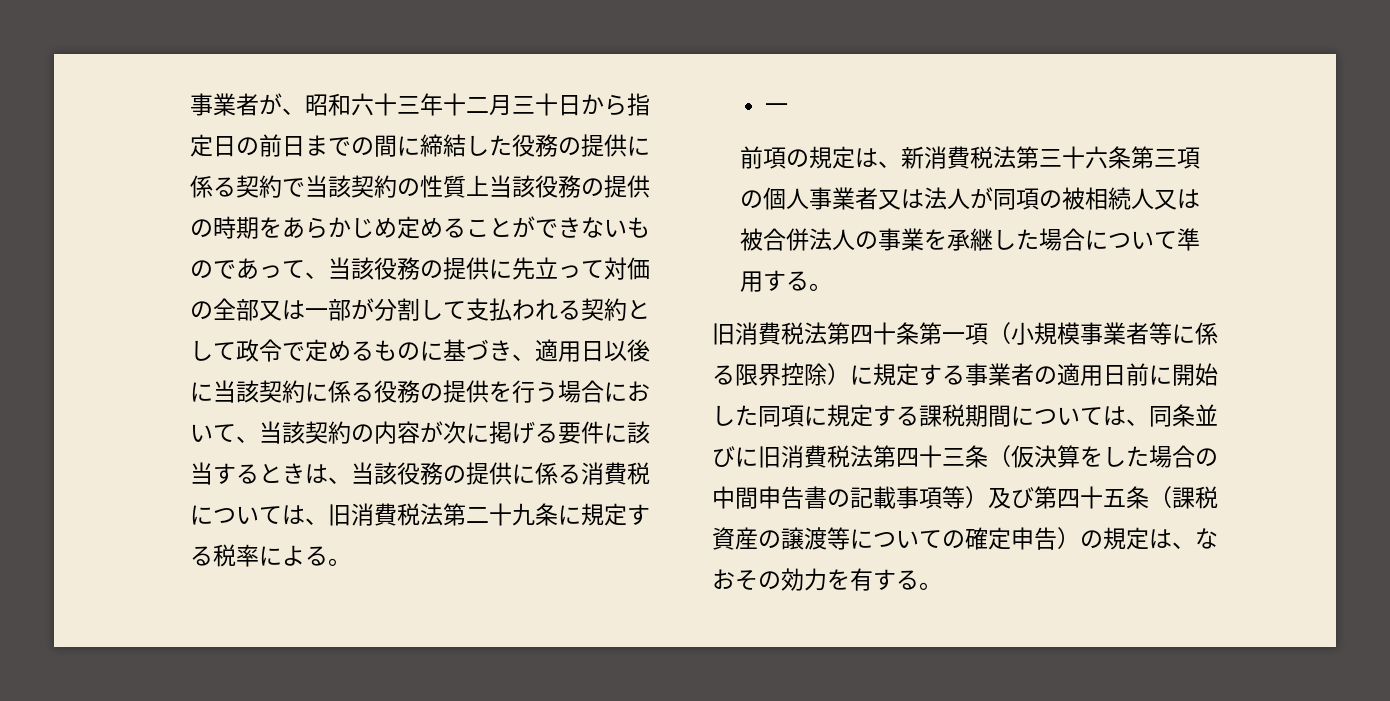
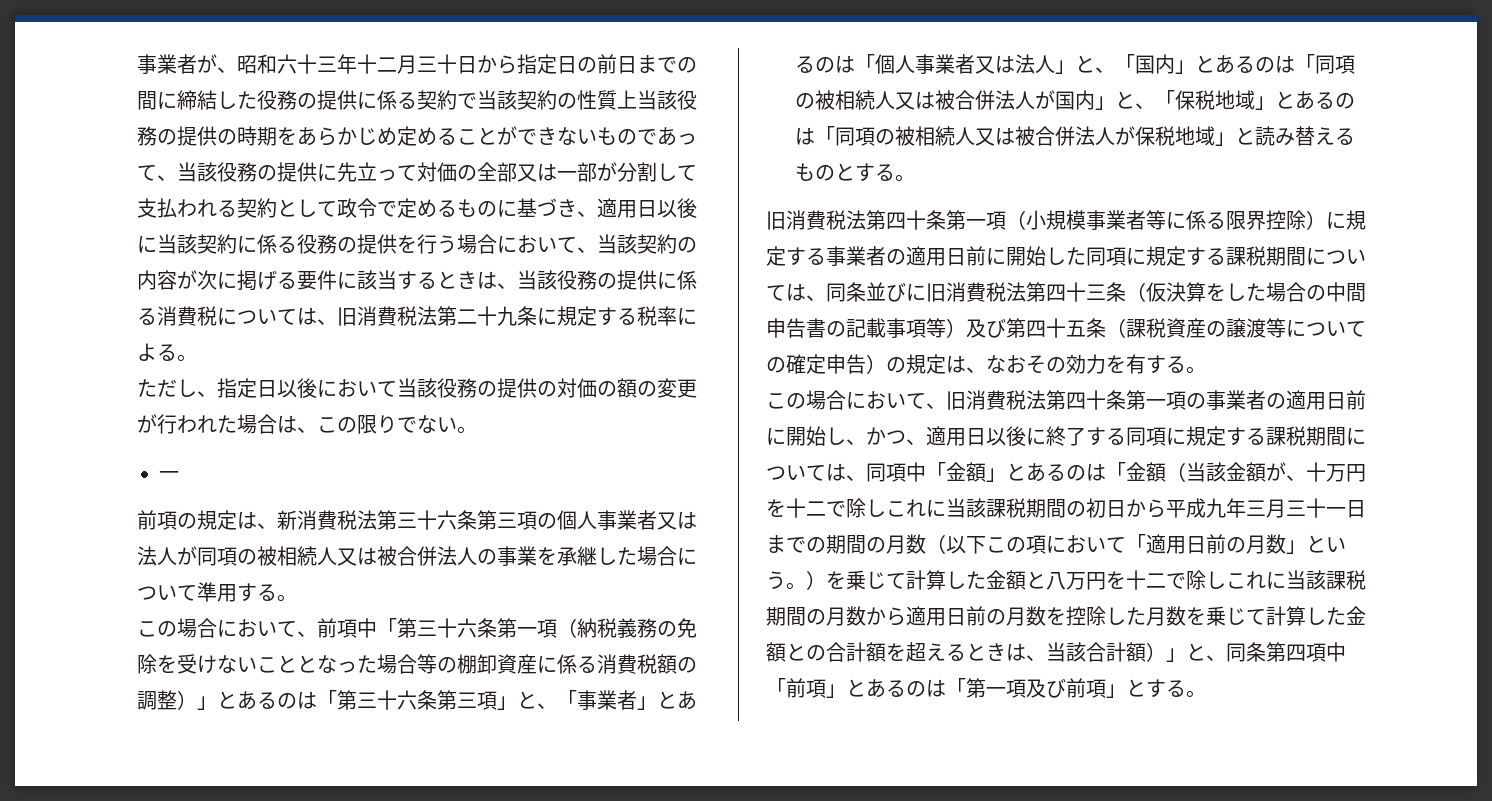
+ ただし、指定日以後において当該役務の提供の対価の額の変更が行われた場合は、この限りでない。
+ この場合において、前項中「第三十六条第一項（納税義務の免除を受けないこととなった場合等の棚卸資産に係る消費税額の調整）」とあるのは「第三十六条第三項」と、「事業者」とあるのは「個人事業者又は法人」と、「国内」とあるのは「同項の被相続人又は被合併法人が国内」と、「保税地域」とあるのは「同項の被相続人又は被合併法人が保税地域」と読み替えるものとする。
+ この場合において、旧消費税法第四十条第一項の事業者の適用日前に開始し、かつ、適用日以後に終了する同項に規定する課税期間については、同項中「金額」とあるのは「金額（当該金額が、十万円を十二で除しこれに当該課税期間の初日から平成九年三月三十一日までの期間の月数（以下この項において「適用日前の月数」という。）を乗じて計算した金額と八万円を十二で除しこれに当該課税期間の月数から適用日前の月数を控除した月数を乗じて計算した金額との合計額を超えるときは、当該合計額）」と、同条第四項中「前項」とあるのは「第一項及び前項」とする。

